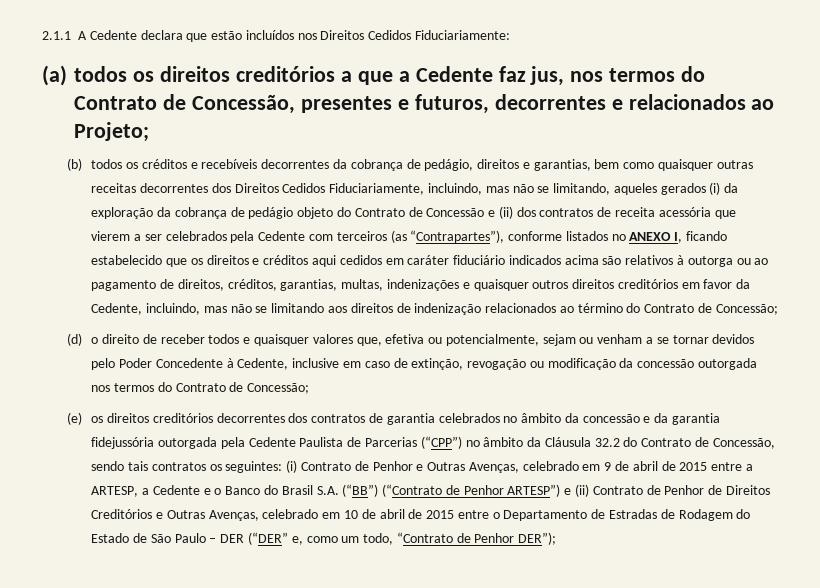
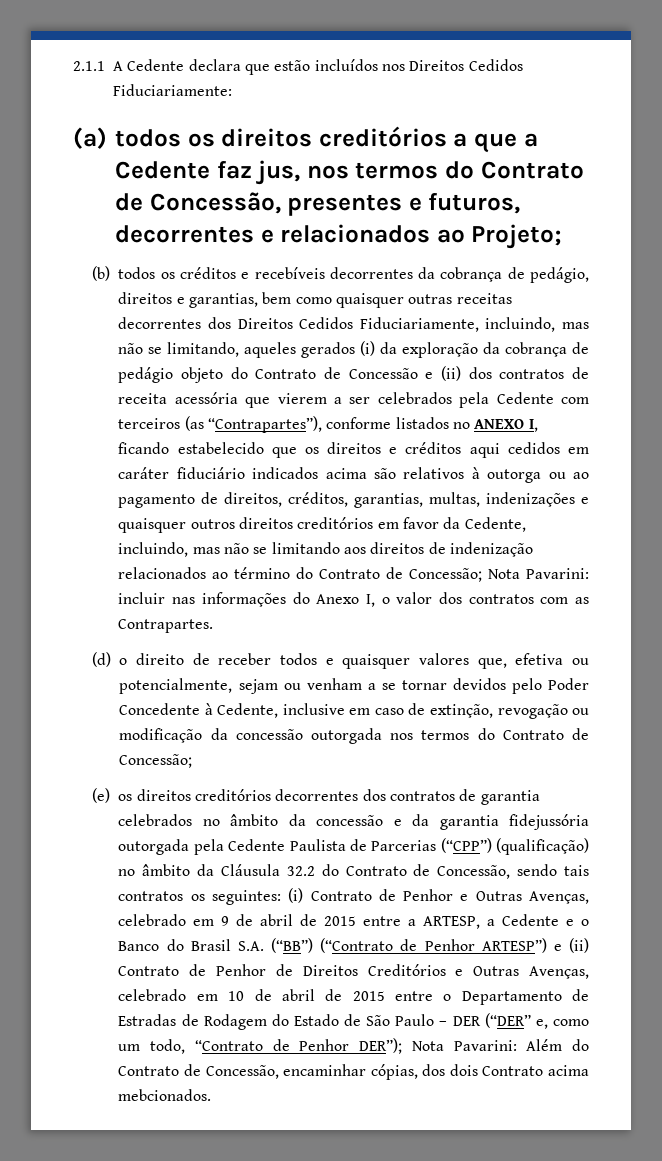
+ Nota Pavarini: incluir nas informações do Anexo I, o valor dos contratos com as Contrapartes.
- (e) os direitos creditórios decorrentes dos contratos de garantia celebrados no âmbito da concessão e da garantia fidejussória outorgada pela Cedente Paulista de Parcerias (“CPP”) no âmbito da Cláusula 32.2 do Contrato de Concessão, sendo tais contratos os seguintes:
+ (e) os direitos creditórios decorrentes dos contratos de garantia celebrados no âmbito da concessão e da garantia fidejussória outorgada pela Cedente Paulista de Parcerias (“CPP”) (qualificação) no âmbito da Cláusula 32.2 do Contrato de Concessão, sendo tais contratos os seguintes:
+ Nota Pavarini: Além do Contrato de Concessão, encaminhar cópias, dos dois Contrato acima mebcionados.

